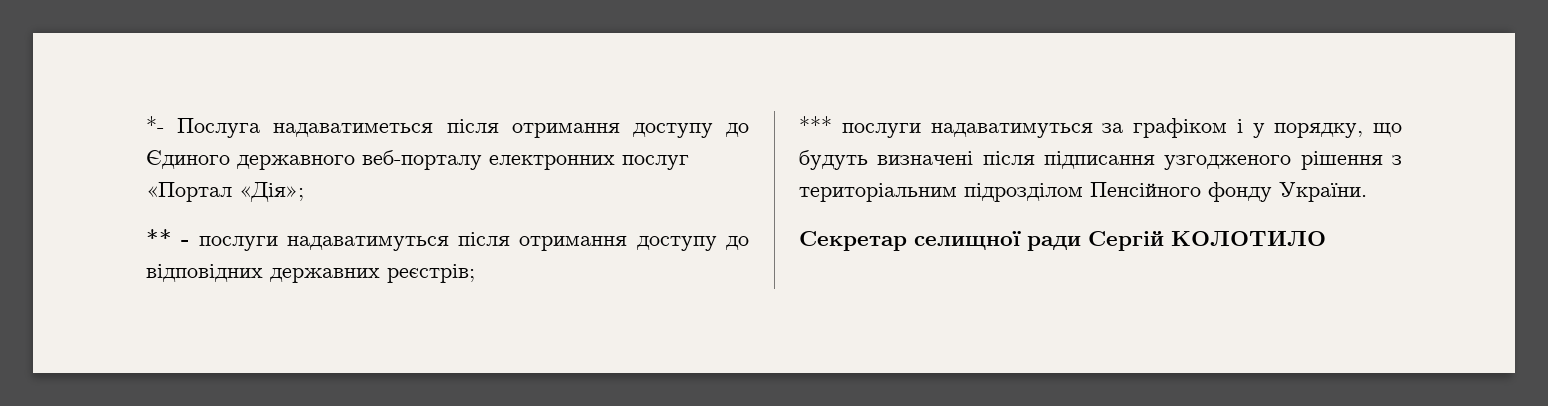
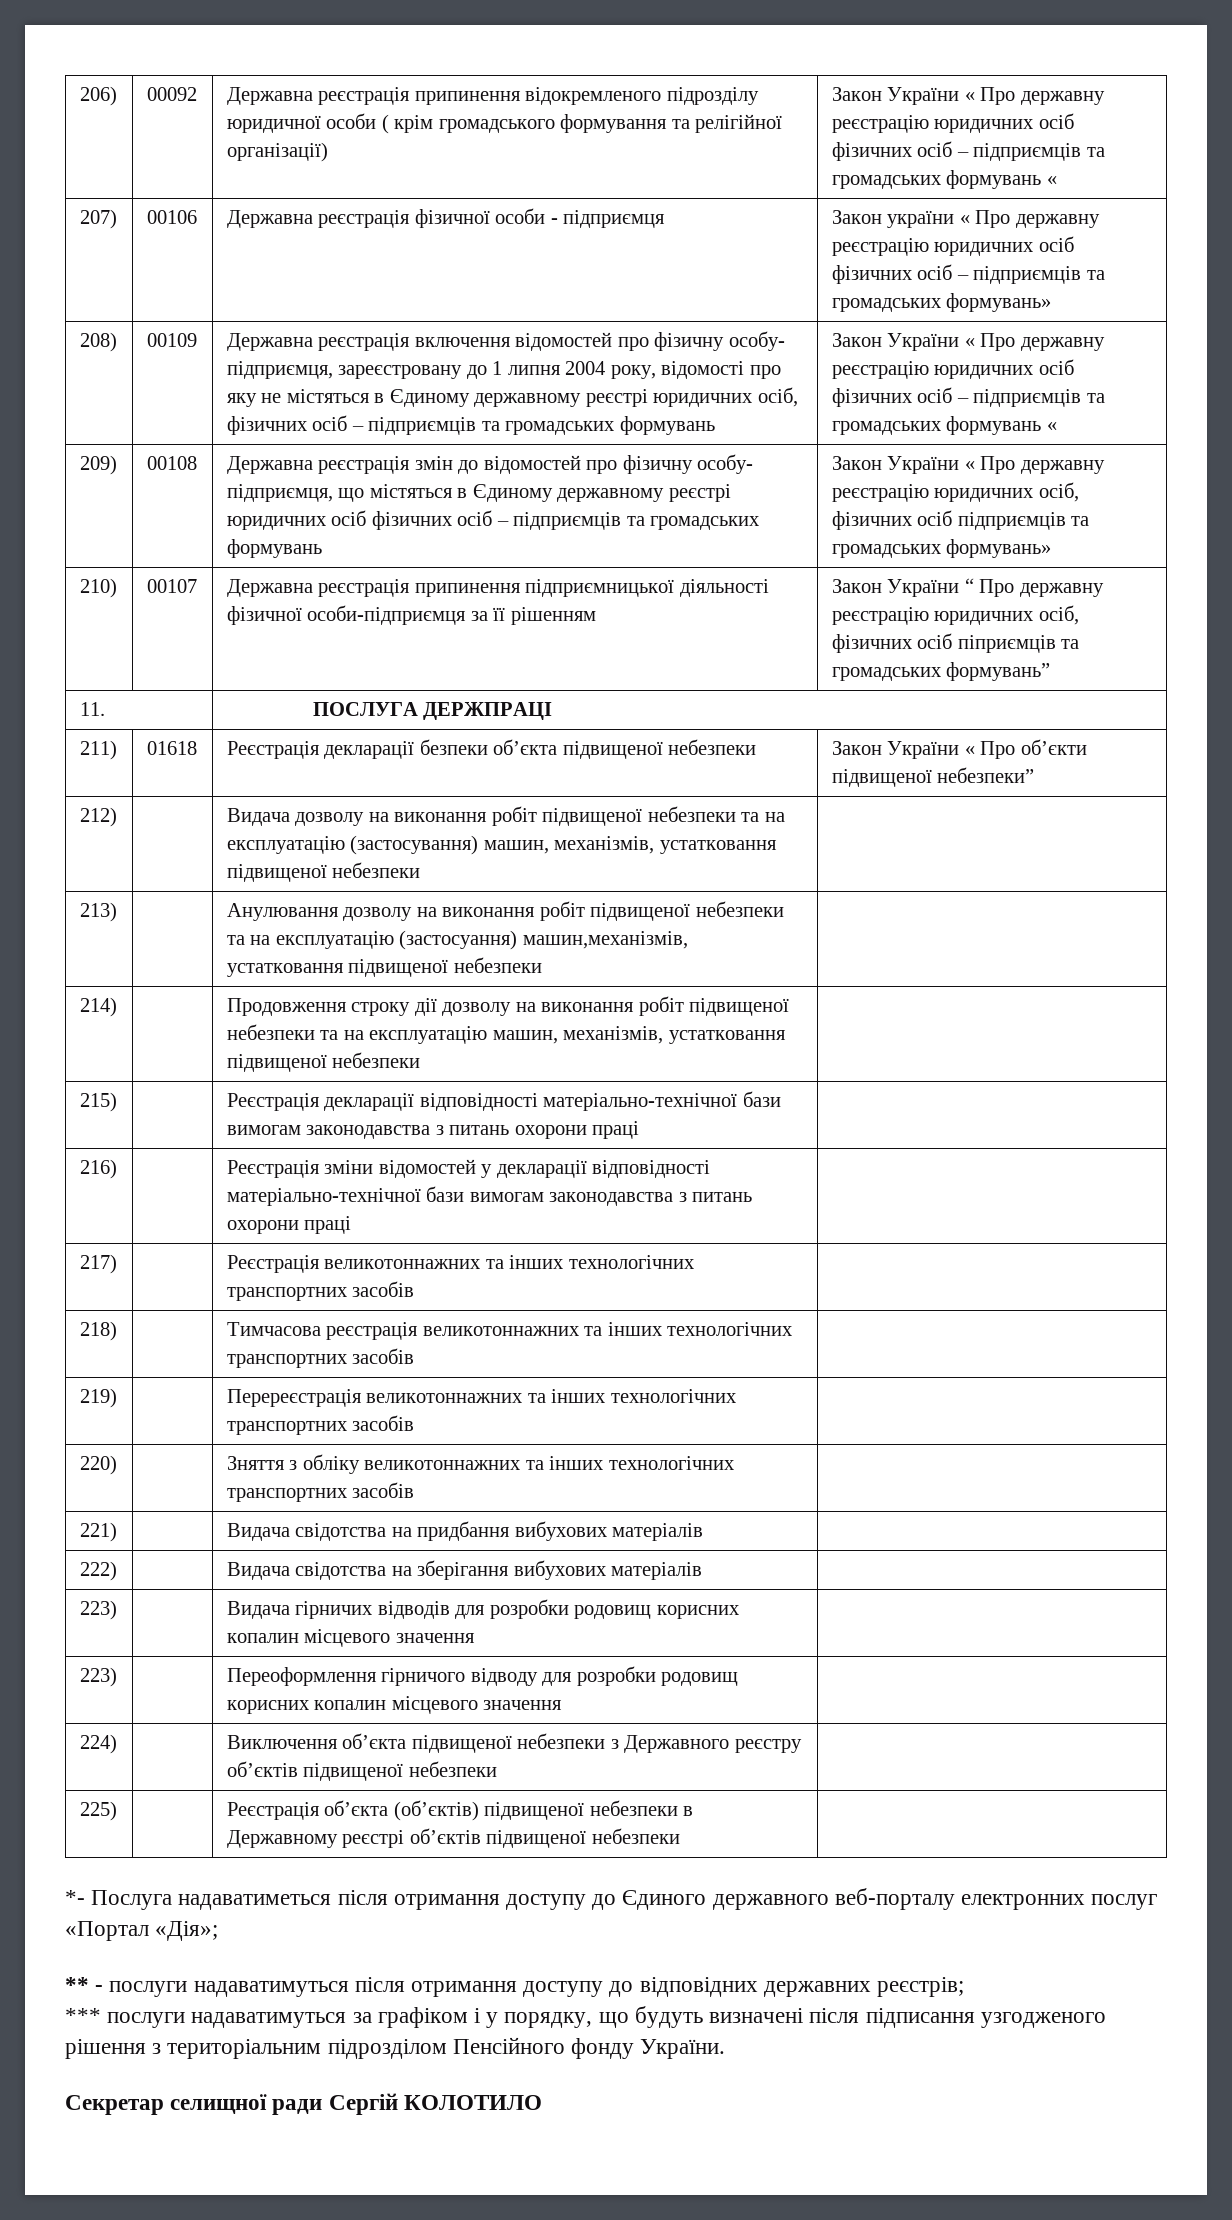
+ 206) | 00092 | Державна реєстрація припинення відокремленого підрозділу юридичної особи ( крім громадського формування та релігійної організації) | Закон України « Про державну реєстрацію юридичних осіб фізичних осіб – підприємців та громадських формувань «
+ 207) | 00106 | Державна реєстрація фізичної особи - підприємця | Закон україни « Про державну реєстрацію юридичних осіб фізичних осіб – підприємців та громадських формувань»
+ 208) | 00109 | Державна реєстрація включення відомостей про фізичну особу- підприємця, зареєстровану до 1 липня 2004 року, відомості про яку не містяться в Єдиному державному реєстрі юридичних осіб, фізичних осіб – підприємців та громадських формувань | Закон України « Про державну реєстрацію юридичних осіб фізичних осіб – підприємців та громадських формувань «
+ 209) | 00108 | Державна реєстрація змін до відомостей про фізичну особу- підприємця, що містяться в Єдиному державному реєстрі юридичних осіб фізичних осіб – підприємців та громадських формувань | Закон України « Про державну реєстрацію юридичних осіб, фізичних осіб підприємців та громадських формувань»
+ 210) | 00107 | Державна реєстрація припинення підприємницької діяльності фізичної особи-підприємця за її рішенням | Закон України “ Про державну реєстрацію юридичних осіб, фізичних осіб піприємців та громадських формувань”
+ 11. | ПОСЛУГА ДЕРЖПРАЦІ
+ 211) | 01618 | Реєстрація декларації безпеки об’єкта підвищеної небезпеки | Закон України « Про об’єкти підвищеної небезпеки”
+ 212) | | Видача дозволу на виконання робіт підвищеної небезпеки та на експлуатацію (застосування) машин, механізмів, устатковання підвищеної небезпеки |
+ 213) | | Анулювання дозволу на виконання робіт підвищеної небезпеки та на експлуатацію (застосуання) машин,механізмів, устатковання підвищеної небезпеки |
+ 214) | | Продовження строку дії дозволу на виконання робіт підвищеної небезпеки та на експлуатацію машин, механізмів, устатковання підвищеної небезпеки |
+ 215) | | Реєстрація декларації відповідності матеріально-технічної бази вимогам законодавства з питань охорони праці |
+ 216) | | Реєстрація зміни відомостей у декларації відповідності матеріально-технічної бази вимогам законодавства з питань охорони праці |
+ 217) | | Реєстрація великотоннажних та інших технологічних транспортних засобів |
+ 218) | | Тимчасова реєстрація великотоннажних та інших технологічних транспортних засобів |
+ 219) | | Перереєстрація великотоннажних та інших технологічних транспортних засобів |
+ 220) | | Зняття з обліку великотоннажних та інших технологічних транспортних засобів |
+ 221) | | Видача свідотства на придбання вибухових матеріалів |
+ 222) | | Видача свідотства на зберігання вибухових матеріалів |
+ 223) | | Видача гірничих відводів для розробки родовищ корисних копалин місцевого значення |
+ 223) | | Переоформлення гірничого відводу для розробки родовищ корисних копалин місцевого значення |
+ 224) | | Виключення об’єкта підвищеної небезпеки з Державного реєстру об’єктів підвищеної небезпеки |
+ 225) | | Реєстрація об’єкта (об’єктів) підвищеної небезпеки в Державному реєстрі об’єктів підвищеної небезпеки |

